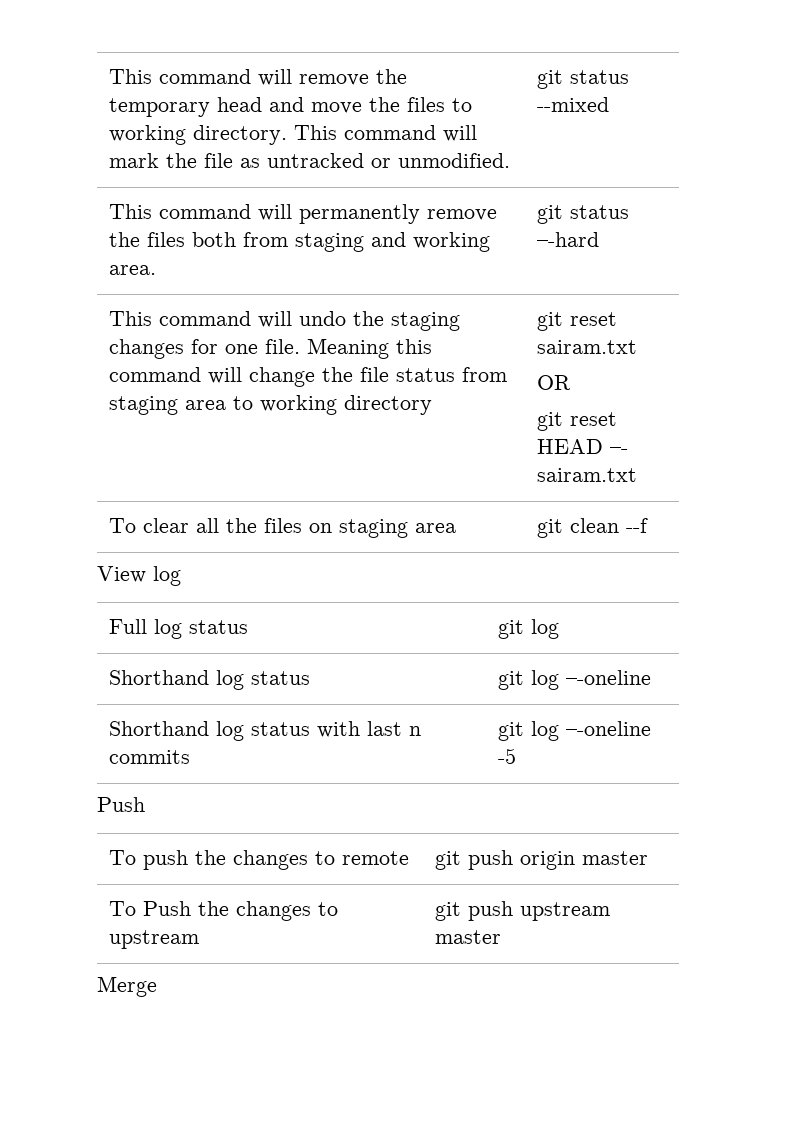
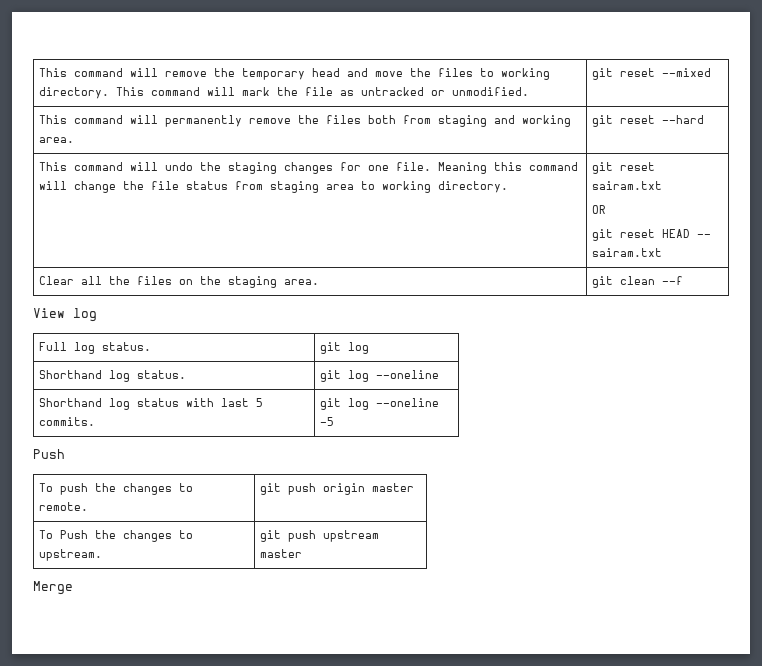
- This command will remove the temporary head and move the files to working directory. This command will mark the file as untracked or unmodified. | git status --mixed
+ This command will remove the temporary head and move the files to working directory. This command will mark the file as untracked or unmodified. | git reset --mixed
- This command will permanently remove the files both from staging and working area. | git status –-hard
+ This command will permanently remove the files both from staging and working area. | git reset –-hard
- This command will undo the staging changes for one file. Meaning this command will change the file status from staging area to working directory | git reset sairam.txt
+ This command will undo the staging changes for one file. Meaning this command will change the file status from staging area to working directory. | git reset sairam.txt
- To clear all the files on staging area | git clean --f
+ Clear all the files on the staging area. | git clean --f
- Full log status | git log
+ Full log status. | git log
- Shorthand log status | git log –-oneline
+ Shorthand log status. | git log –-oneline
- Shorthand log status with last n commits | git log –-oneline -5
+ Shorthand log status with last 5 commits. | git log –-oneline -5
- To push the changes to remote | git push origin master
+ To push the changes to remote. | git push origin master
- To Push the changes to upstream | git push upstream master
+ To Push the changes to upstream. | git push upstream master

